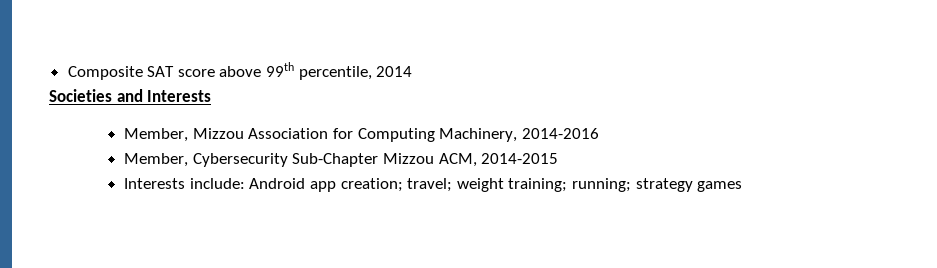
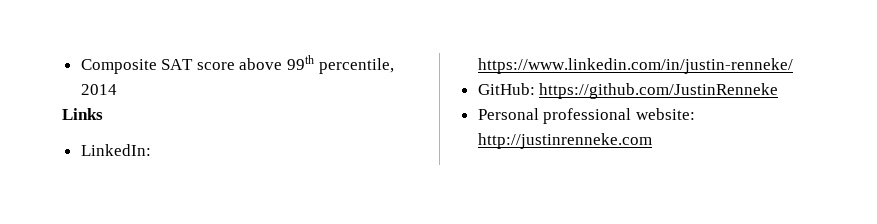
- Societies and Interests
- Member, Mizzou Association for Computing Machinery, 2014-2016
- Member, Cybersecurity Sub-Chapter Mizzou ACM, 2014-2015
- Interests include: Android app creation; travel; weight training; running; strategy games
+ Links
+ LinkedIn: https://www.linkedin.com/in/justin-renneke/
+ GitHub: https://github.com/JustinRenneke
+ Personal professional website: http://justinrenneke.com

